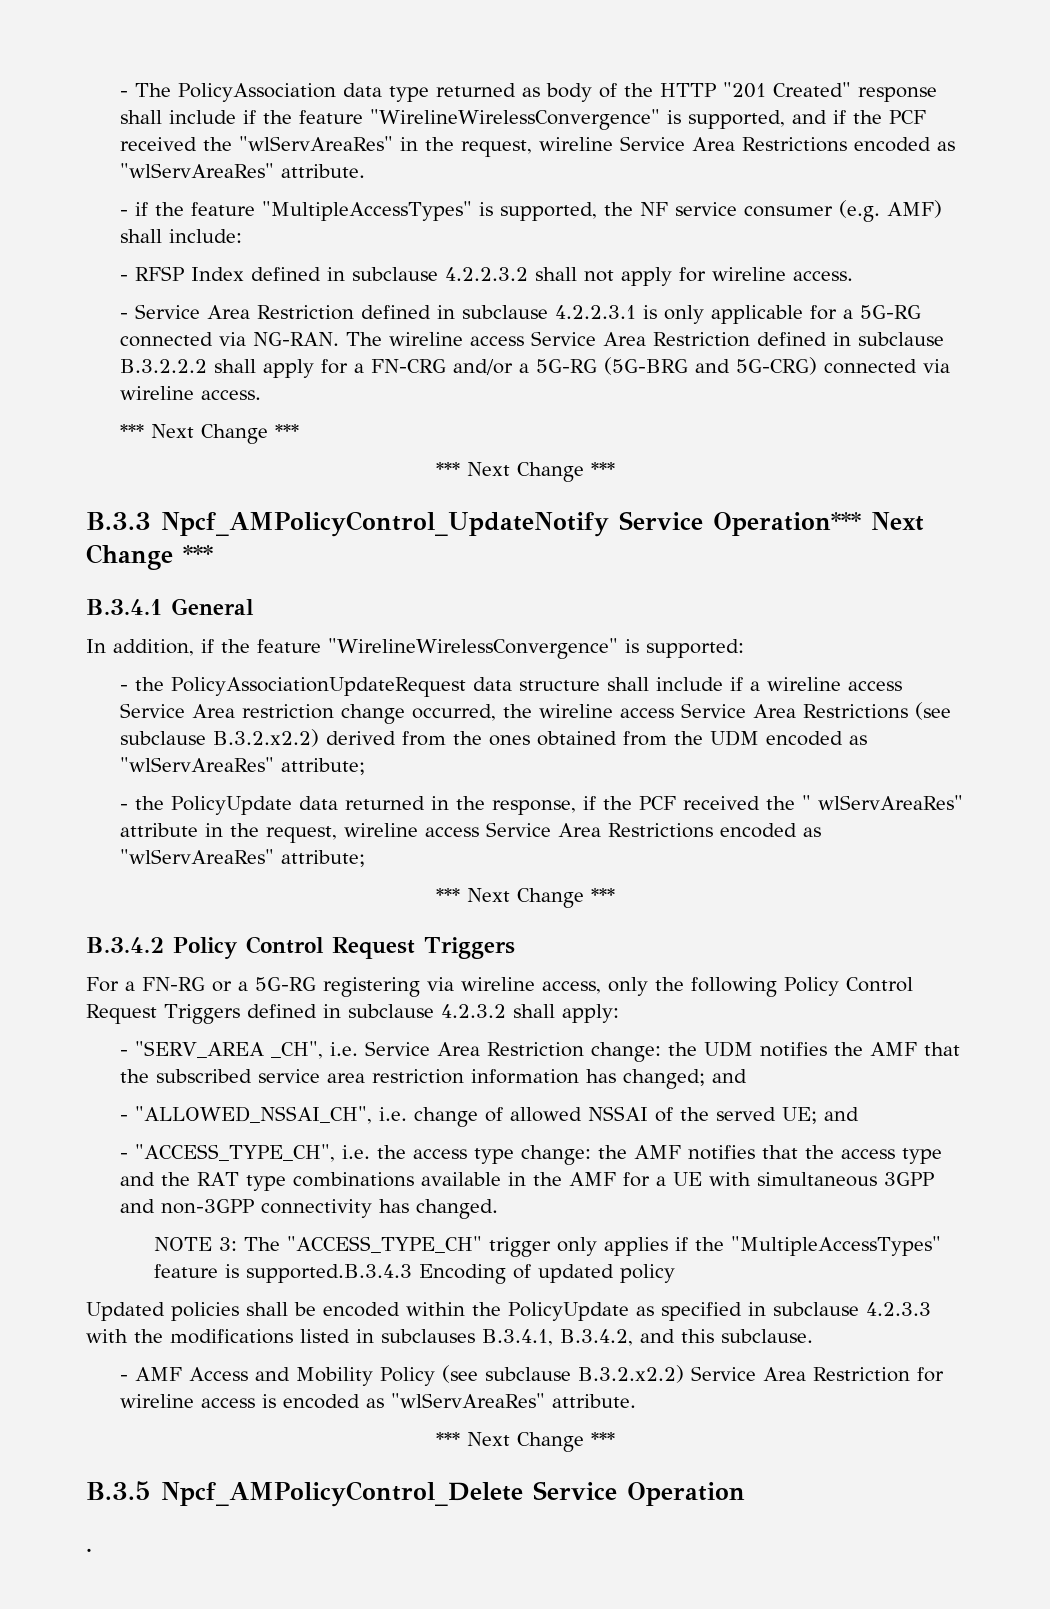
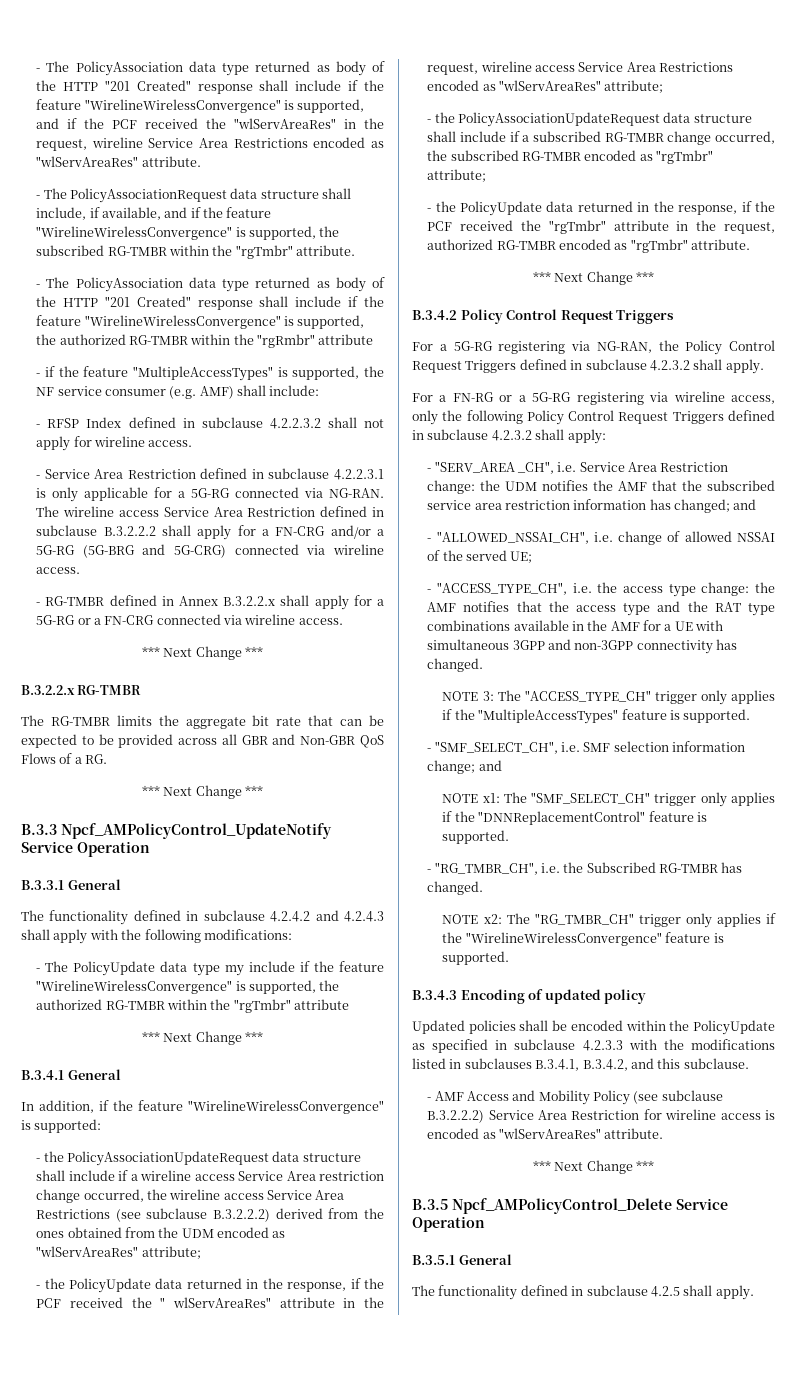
+ - The PolicyAssociationRequest data structure shall include, if available, and if the feature "WirelineWirelessConvergence" is supported, the subscribed RG-TMBR within the "rgTmbr" attribute.
+ - The PolicyAssociation data type returned as body of the HTTP "201 Created" response shall include if the feature "WirelineWirelessConvergence" is supported, the authorized RG-TMBR within the "rgRmbr" attribute
  The wireline access Service Area Restriction defined in subclause B.3.2.2.2 shall apply for a FN-CRG and/or a 5G-RG (5G-BRG and 5G-CRG) connected via wireline access.
+ - RG-TMBR defined in Annex B.3.2.2.x shall apply for a 5G-RG or a FN-CRG connected via wireline access.
  *** Next Change ***
+ B.3.2.2.x RG-TMBR
+ The RG-TMBR limits the aggregate bit rate that can be expected to be provided across all GBR and Non-GBR QoS Flows of a RG.
- B.3.3 Npcf_AMPolicyControl_UpdateNotify Service Operation*** Next Change ***
+ B.3.3 Npcf_AMPolicyControl_UpdateNotify Service Operation
+ B.3.3.1 General
+ The functionality defined in subclause 4.2.4.2 and 4.2.4.3 shall apply with the following modifications:
+ - The PolicyUpdate data type my include if the feature "WirelineWirelessConvergence" is supported, the authorized RG-TMBR within the "rgTmbr" attribute
+ *** Next Change ***
- - the PolicyAssociationUpdateRequest data structure shall include if a wireline access Service Area restriction change occurred, the wireline access Service Area Restrictions (see subclause B.3.2.x2.2) derived from the ones obtained from the UDM encoded as "wlServAreaRes" attribute;
+ - the PolicyAssociationUpdateRequest data structure shall include if a wireline access Service Area restriction change occurred, the wireline access Service Area Restrictions (see subclause B.3.2.2.2) derived from the ones obtained from the UDM encoded as "wlServAreaRes" attribute;
+ - the PolicyAssociationUpdateRequest data structure shall include if a subscribed RG-TMBR change occurred, the subscribed RG-TMBR encoded as "rgTmbr" attribute;
+ - the PolicyUpdate data returned in the response, if the PCF received the "rgTmbr" attribute in the request, authorized RG-TMBR encoded as "rgTmbr" attribute.
+ For a 5G-RG registering via NG-RAN, the Policy Control Request Triggers defined in subclause 4.2.3.2 shall apply.
- - "ALLOWED_NSSAI_CH", i.e. change of allowed NSSAI of the served UE; and
+ - "ALLOWED_NSSAI_CH", i.e. change of allowed NSSAI of the served UE;
- NOTE 3: The "ACCESS_TYPE_CH" trigger only applies if the "MultipleAccessTypes" feature is supported.B.3.4.3 Encoding of updated policy
+ NOTE 3: The "ACCESS_TYPE_CH" trigger only applies if the "MultipleAccessTypes" feature is supported.
+ - "SMF_SELECT_CH", i.e. SMF selection information change; and
+ NOTE x1: The "SMF_SELECT_CH" trigger only applies if the "DNNReplacementControl" feature is supported.
+ - "RG_TMBR_CH", i.e. the Subscribed RG-TMBR has changed.
+ NOTE x2: The "RG_TMBR_CH" trigger only applies if the "WirelineWirelessConvergence" feature is supported.
+ B.3.4.3 Encoding of updated policy
- - AMF Access and Mobility Policy (see subclause B.3.2.x2.2) Service Area Restriction for wireline access is encoded as "wlServAreaRes" attribute.
+ - AMF Access and Mobility Policy (see subclause B.3.2.2.2) Service Area Restriction for wireline access is encoded as "wlServAreaRes" attribute.
- .
+ B.3.5.1 General
+ The functionality defined in subclause 4.2.5 shall apply.

